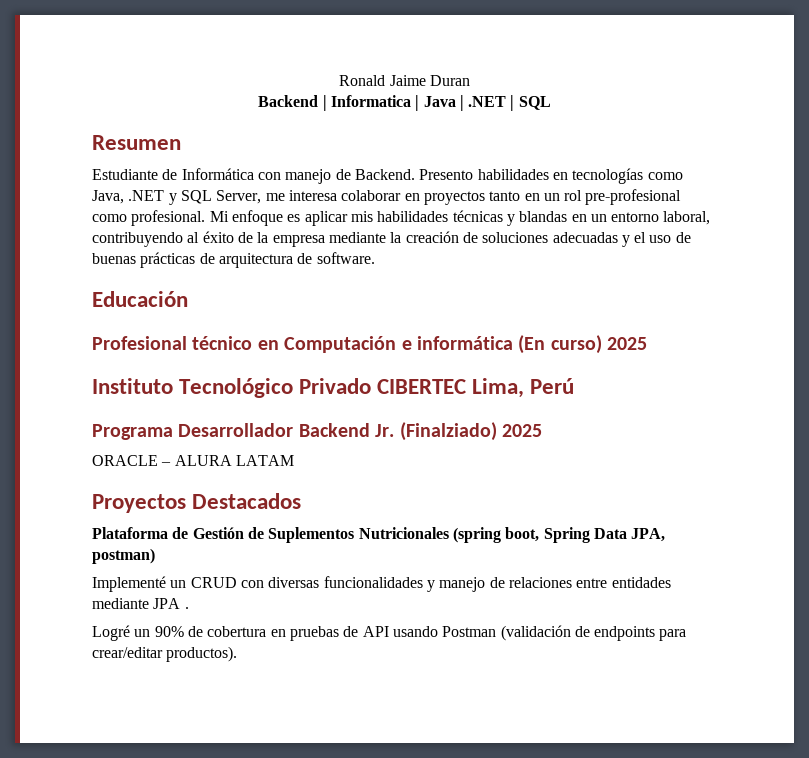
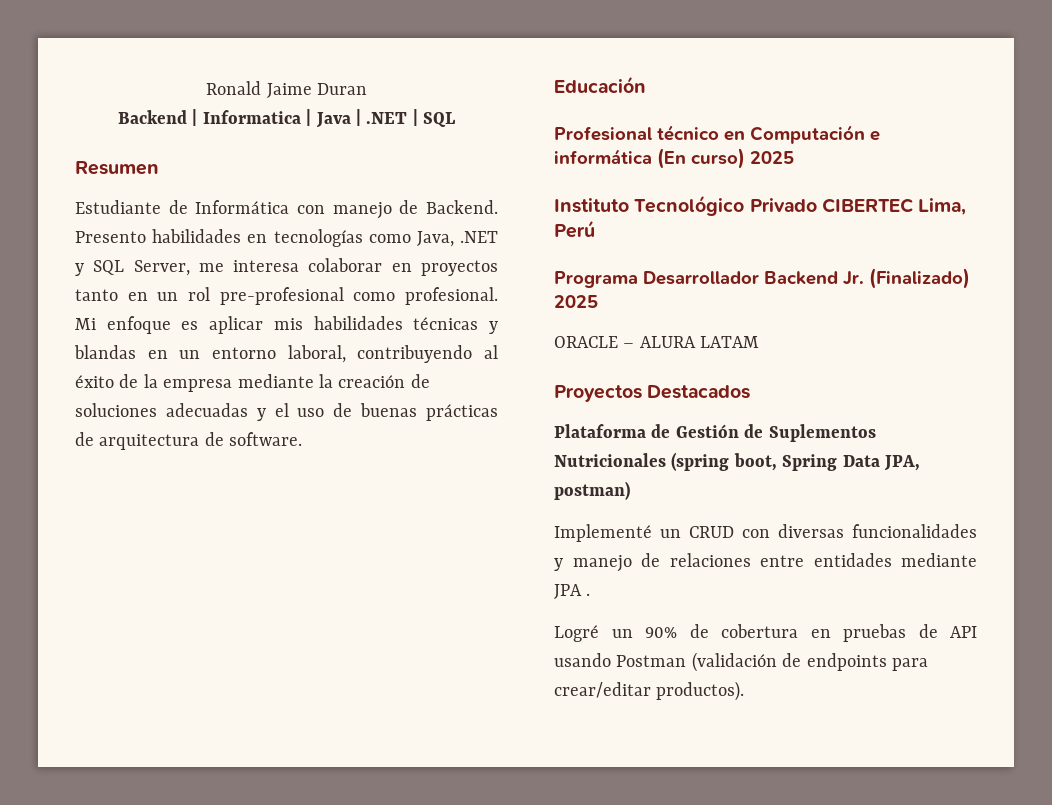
- Programa Desarrollador Backend Jr. (Finalziado) 2025
+ Programa Desarrollador Backend Jr. (Finalizado) 2025

